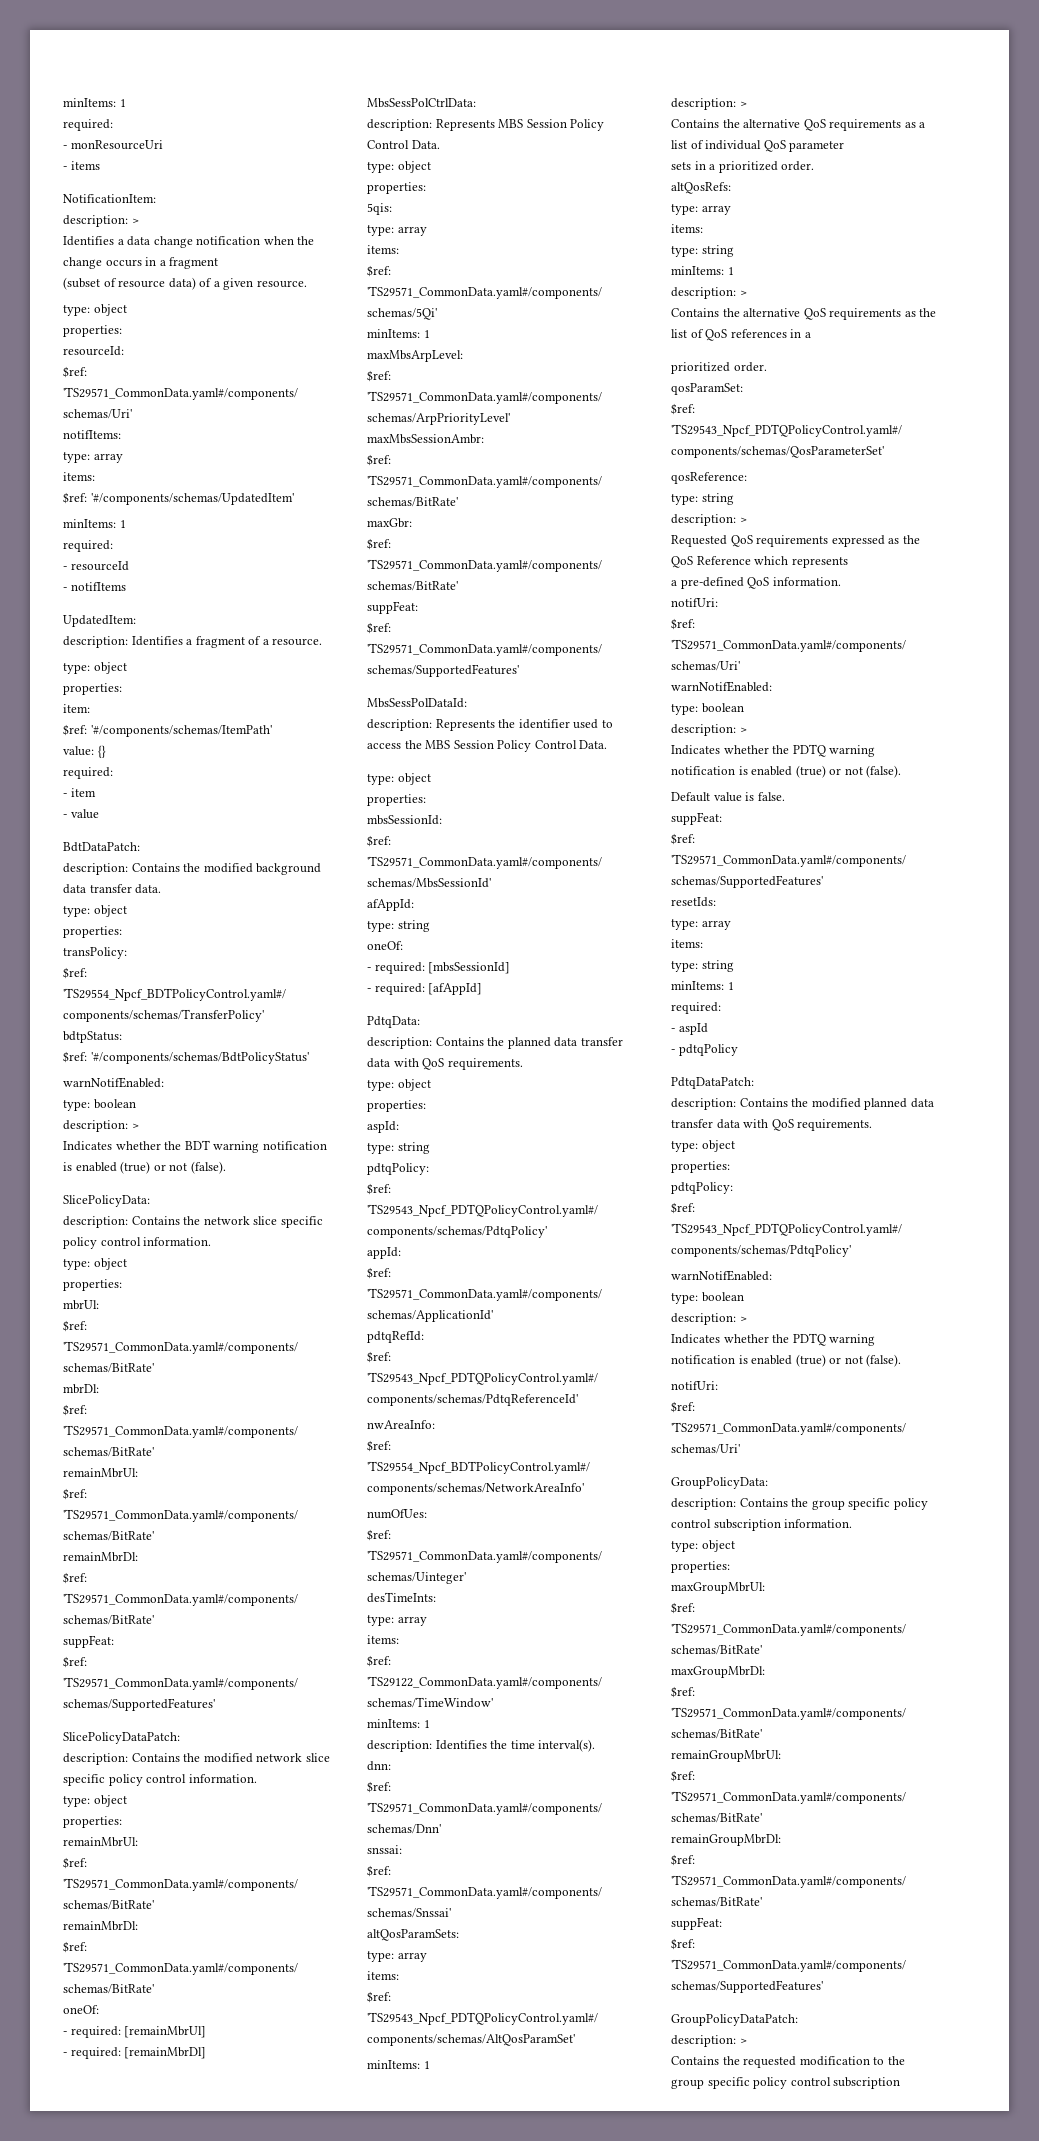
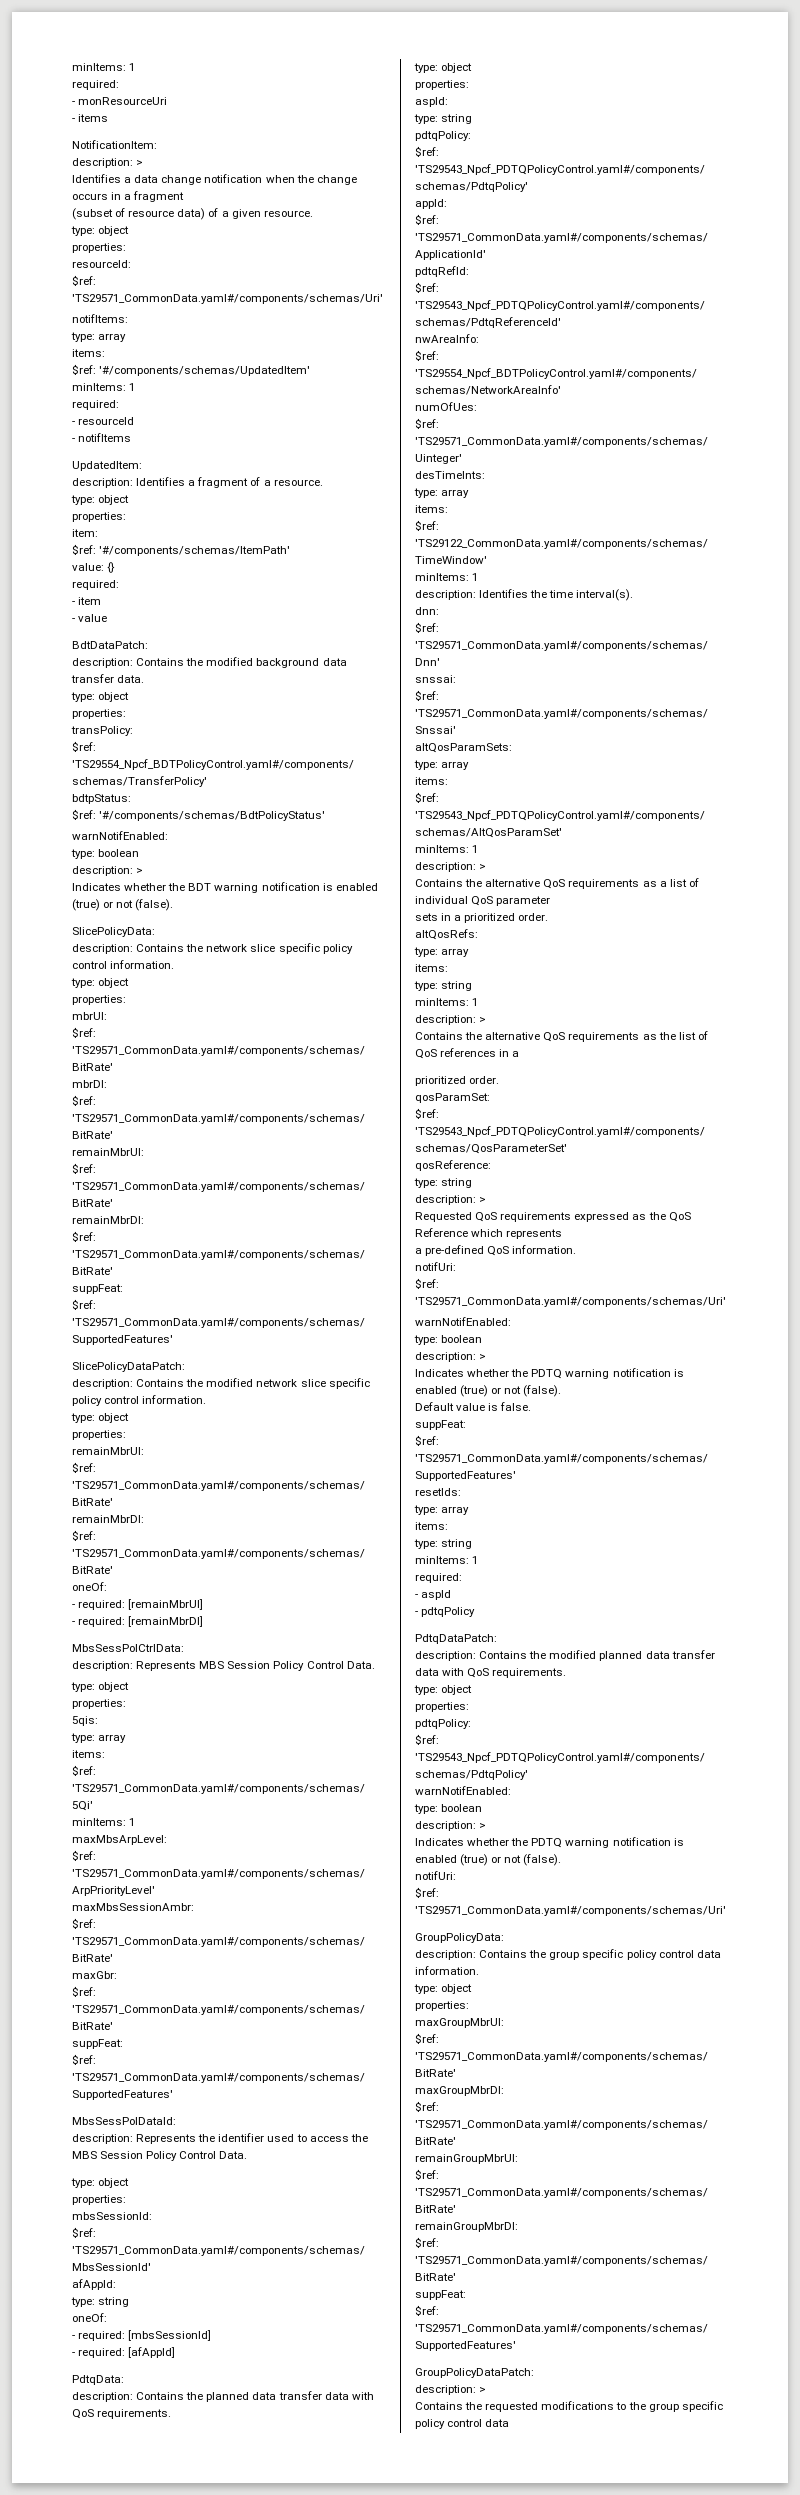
- description: Contains the group specific policy control subscription information.
+ description: Contains the group specific policy control data information.
- Contains the requested modification to the group specific policy control subscription
+ Contains the requested modifications to the group specific policy control data

